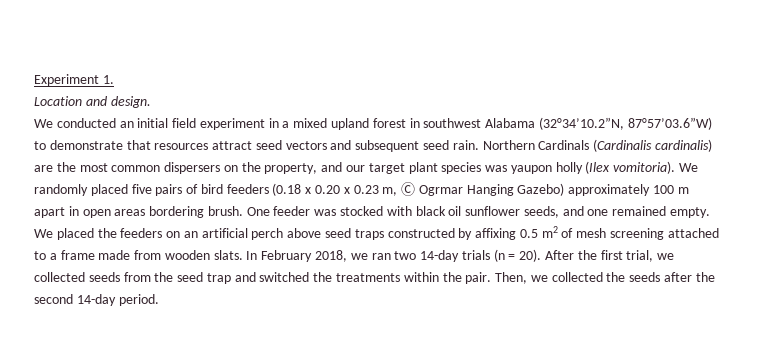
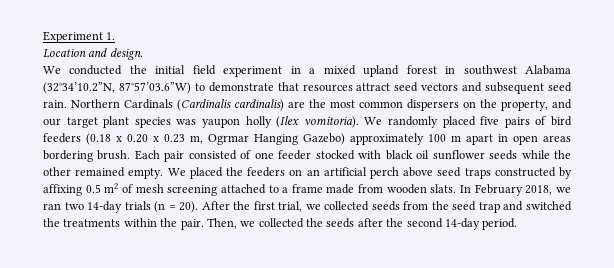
- We conducted an initial field experiment in a mixed upland forest in southwest Alabama (32°34’10.2”N, 87°57’03.6”W) to demonstrate that resources attract seed vectors and subsequent seed rain.
+ We conducted the initial field experiment in a mixed upland forest in southwest Alabama (32°34’10.2”N, 87°57’03.6”W) to demonstrate that resources attract seed vectors and subsequent seed rain.
- We randomly placed five pairs of bird feeders (0.18 x 0.20 x 0.23 m, Ⓒ Ogrmar Hanging Gazebo) approximately 100 m apart in open areas bordering brush.
+ We randomly placed five pairs of bird feeders (0.18 x 0.20 x 0.23 m, Ogrmar Hanging Gazebo) approximately 100 m apart in open areas bordering brush.
- One feeder was stocked with black oil sunflower seeds, and one remained empty.
+ Each pair consisted of one feeder stocked with black oil sunflower seeds while the other remained empty.

